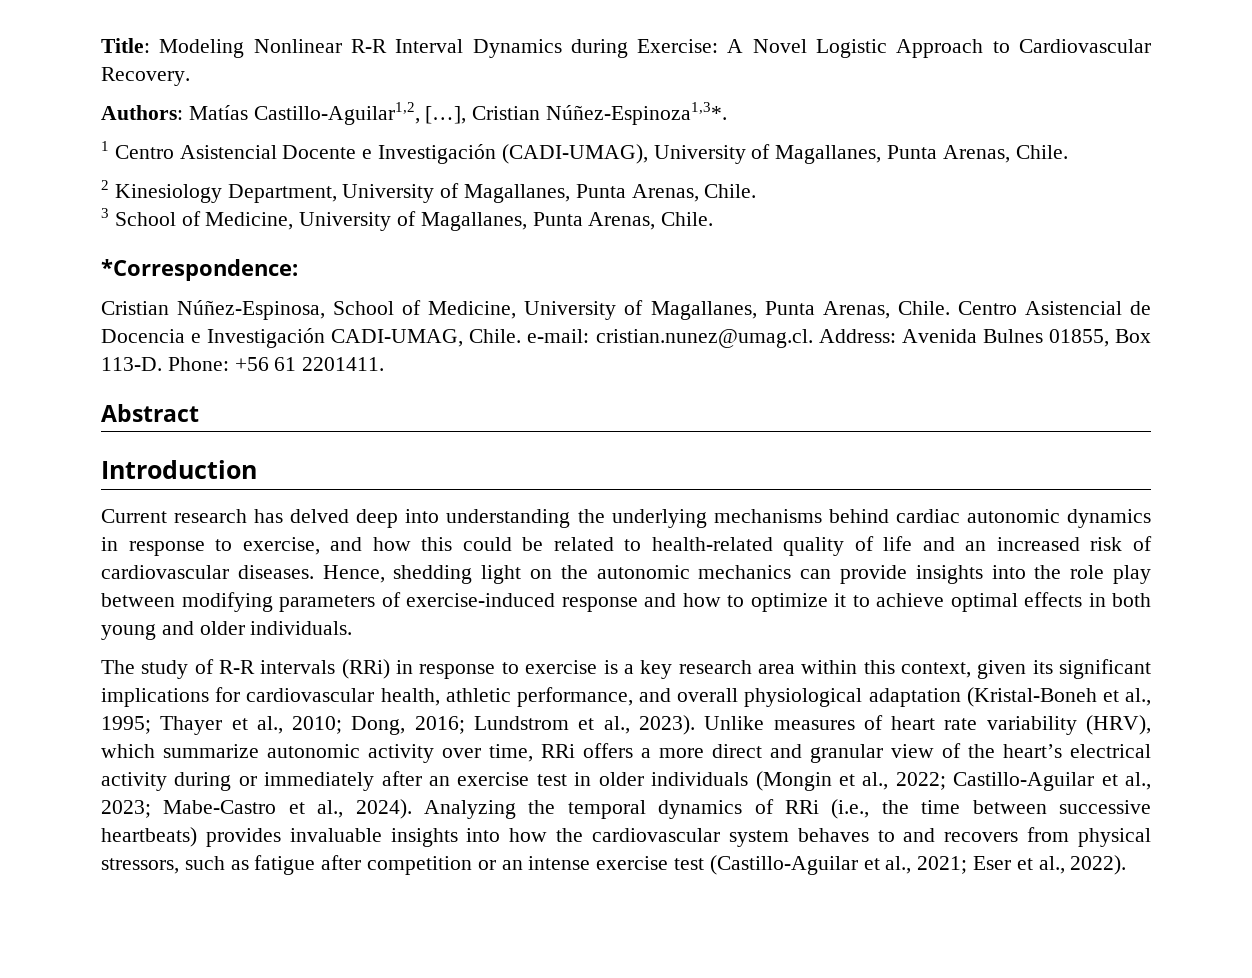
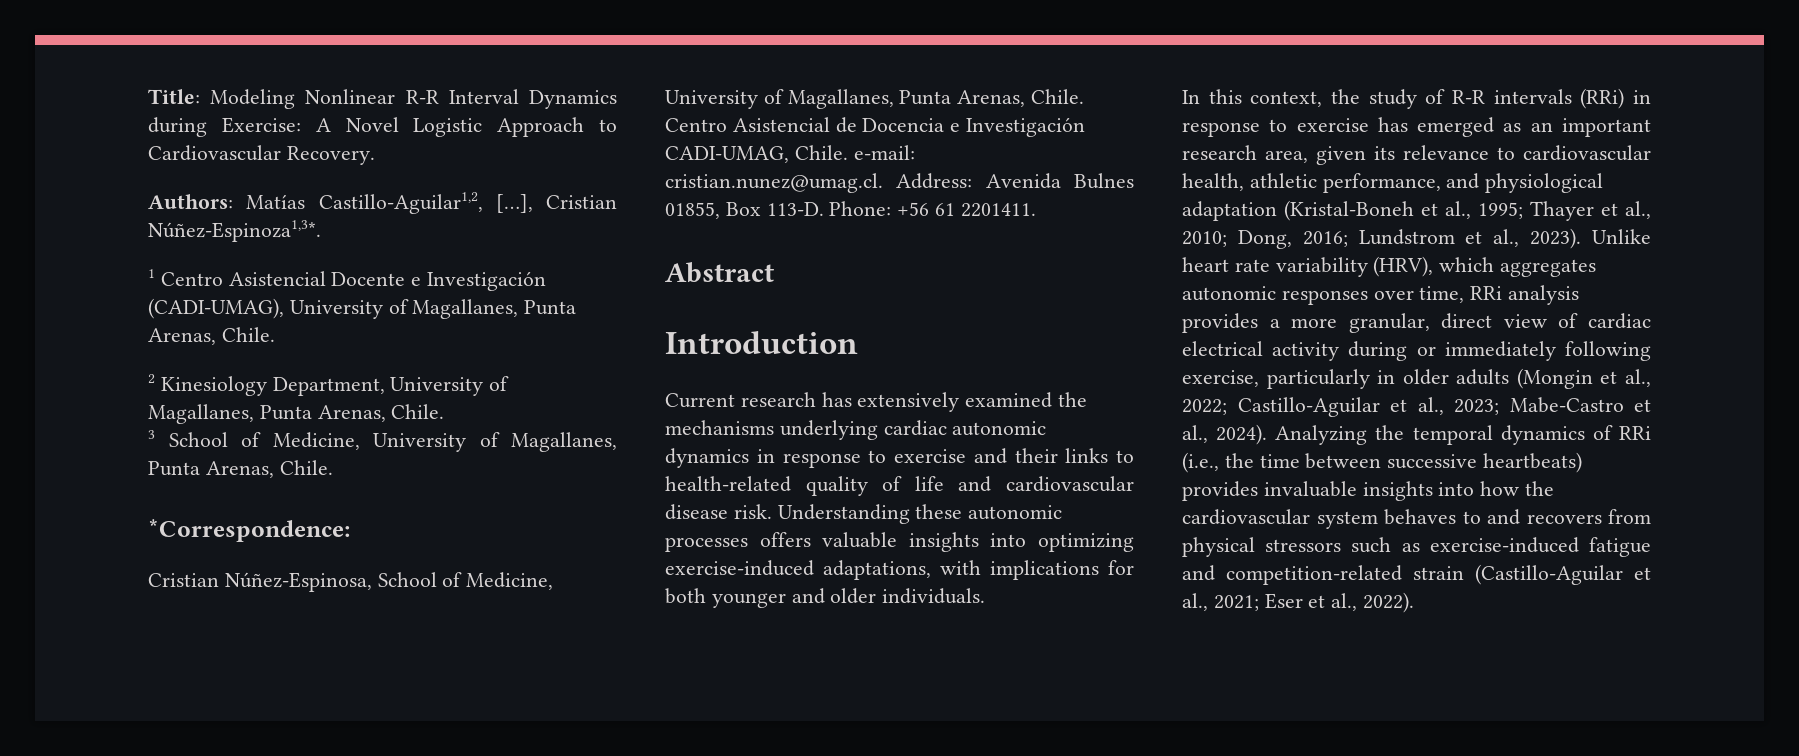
- Current research has delved deep into understanding the underlying mechanisms behind cardiac autonomic dynamics in response to exercise, and how this could be related to health-related quality of life and an increased risk of cardiovascular diseases. Hence, shedding light on the autonomic mechanics can provide insights into the role play between modifying parameters of exercise-induced response and how to optimize it to achieve optimal effects in both young and older individuals.
+ Current research has extensively examined the mechanisms underlying cardiac autonomic dynamics in response to exercise and their links to health-related quality of life and cardiovascular disease risk. Understanding these autonomic processes offers valuable insights into optimizing exercise-induced adaptations, with implications for both younger and older individuals.
- The study of R-R intervals (RRi) in response to exercise is a key research area within this context, given its significant implications for cardiovascular health, athletic performance, and overall physiological adaptation (Kristal-Boneh et al., 1995; Thayer et al., 2010; Dong, 2016; Lundstrom et al., 2023).
+ In this context, the study of R-R intervals (RRi) in response to exercise has emerged as an important research area, given its relevance to cardiovascular health, athletic performance, and physiological adaptation (Kristal-Boneh et al., 1995; Thayer et al., 2010; Dong, 2016; Lundstrom et al., 2023).
- Unlike measures of heart rate variability (HRV), which summarize autonomic activity over time, RRi offers a more direct and granular view of the heart’s electrical activity during or immediately after an exercise test in older individuals (Mongin et al., 2022; Castillo-Aguilar et al., 2023; Mabe-Castro et al., 2024).
+ Unlike heart rate variability (HRV), which aggregates autonomic responses over time, RRi analysis provides a more granular, direct view of cardiac electrical activity during or immediately following exercise, particularly in older adults (Mongin et al., 2022; Castillo-Aguilar et al., 2023; Mabe-Castro et al., 2024).
- Analyzing the temporal dynamics of RRi (i.e., the time between successive heartbeats) provides invaluable insights into how the cardiovascular system behaves to and recovers from physical stressors, such as fatigue after competition or an intense exercise test (Castillo-Aguilar et al., 2021; Eser et al., 2022).
+ Analyzing the temporal dynamics of RRi (i.e., the time between successive heartbeats) provides invaluable insights into how the cardiovascular system behaves to and recovers from physical stressors such as exercise-induced fatigue and competition-related strain (Castillo-Aguilar et al., 2021; Eser et al., 2022).

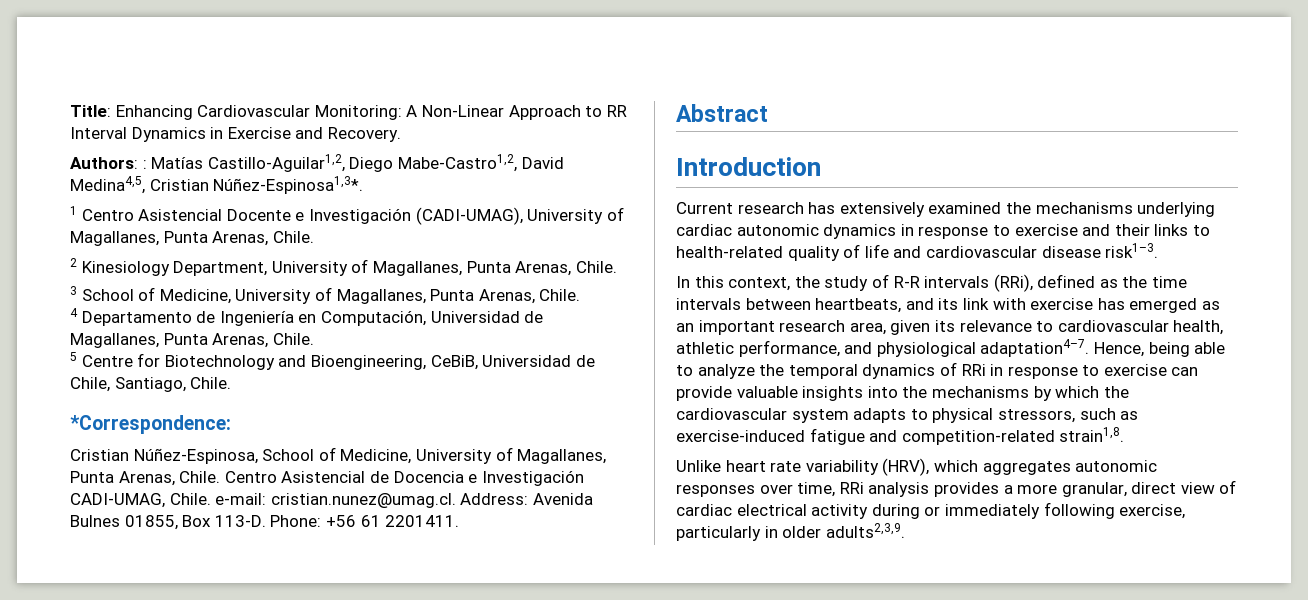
- Title: Modeling Nonlinear R-R Interval Dynamics during Exercise: A Novel Logistic Approach to Cardiovascular Recovery.
+ Title: Enhancing Cardiovascular Monitoring: A Non-Linear Approach to RR Interval Dynamics in Exercise and Recovery.
- Authors: Matías Castillo-Aguilar1,2, […], Cristian Núñez-Espinoza1,3*.
+ Authors: : Matías Castillo-Aguilar1,2, Diego Mabe-Castro1,2, David Medina4,5, Cristian Núñez-Espinosa1,3*.
+ 4 Departamento de Ingeniería en Computación, Universidad de Magallanes, Punta Arenas, Chile.
+ 5 Centre for Biotechnology and Bioengineering, CeBiB, Universidad de Chile, Santiago, Chile.
- Current research has extensively examined the mechanisms underlying cardiac autonomic dynamics in response to exercise and their links to health-related quality of life and cardiovascular disease risk. Understanding these autonomic processes offers valuable insights into optimizing exercise-induced adaptations, with implications for both younger and older individuals.
+ Current research has extensively examined the mechanisms underlying cardiac autonomic dynamics in response to exercise and their links to health-related quality of life and cardiovascular disease risk1–3.
- In this context, the study of R-R intervals (RRi) in response to exercise has emerged as an important research area, given its relevance to cardiovascular health, athletic performance, and physiological adaptation (Kristal-Boneh et al., 1995; Thayer et al., 2010; Dong, 2016; Lundstrom et al., 2023). Unlike heart rate variability (HRV), which aggregates autonomic responses over time, RRi analysis provides a more granular, direct view of cardiac electrical activity during or immediately following exercise, particularly in older adults (Mongin et al., 2022; Castillo-Aguilar et al., 2023; Mabe-Castro et al., 2024). Analyzing the temporal dynamics of RRi (i.e., the time between successive heartbeats) provides invaluable insights into how the cardiovascular system behaves to and recovers from physical stressors such as exercise-induced fatigue and competition-related strain (Castillo-Aguilar et al., 2021; Eser et al., 2022).
+ In this context, the study of R-R intervals (RRi), defined as the time intervals between heartbeats, and its link with exercise has emerged as an important research area, given its relevance to cardiovascular health, athletic performance, and physiological adaptation4–7. Hence, being able to analyze the temporal dynamics of RRi in response to exercise can provide valuable insights into the mechanisms by which the cardiovascular system adapts to physical stressors, such as exercise-induced fatigue and competition-related strain1,8.
+ Unlike heart rate variability (HRV), which aggregates autonomic responses over time, RRi analysis provides a more granular, direct view of cardiac electrical activity during or immediately following exercise, particularly in older adults2,3,9.

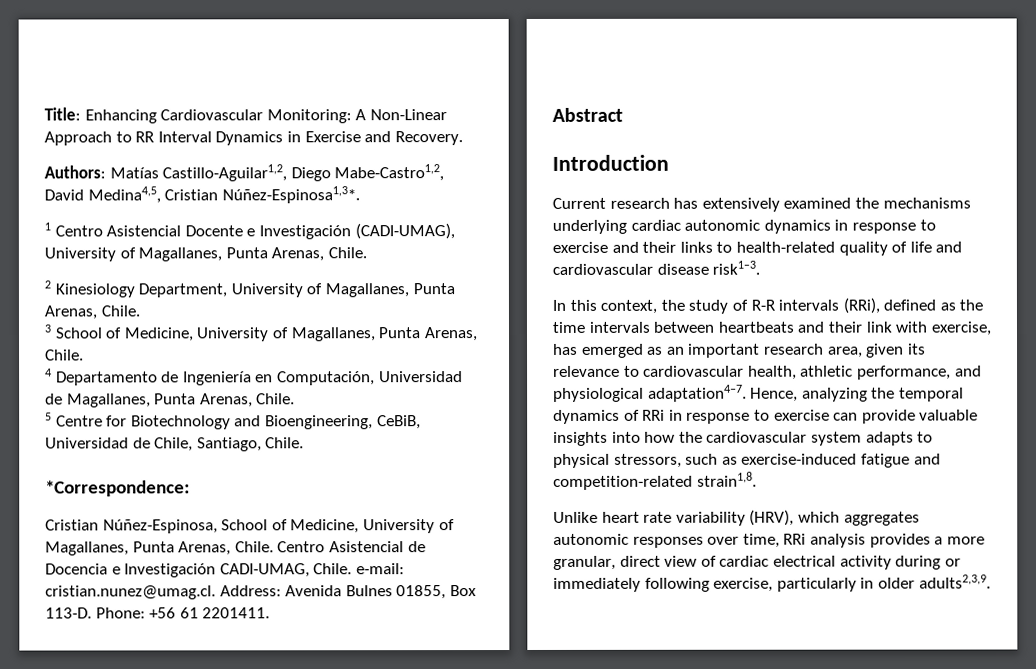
- Authors: : Matías Castillo-Aguilar1,2, Diego Mabe-Castro1,2, David Medina4,5, Cristian Núñez-Espinosa1,3*.
+ Authors: Matías Castillo-Aguilar1,2, Diego Mabe-Castro1,2, David Medina4,5, Cristian Núñez-Espinosa1,3*.
- In this context, the study of R-R intervals (RRi), defined as the time intervals between heartbeats, and its link with exercise has emerged as an important research area, given its relevance to cardiovascular health, athletic performance, and physiological adaptation4–7.
+ In this context, the study of R-R intervals (RRi), defined as the time intervals between heartbeats and their link with exercise, has emerged as an important research area, given its relevance to cardiovascular health, athletic performance, and physiological adaptation4–7.
- Hence, being able to analyze the temporal dynamics of RRi in response to exercise can provide valuable insights into the mechanisms by which the cardiovascular system adapts to physical stressors, such as exercise-induced fatigue and competition-related strain1,8.
+ Hence, analyzing the temporal dynamics of RRi in response to exercise can provide valuable insights into how the cardiovascular system adapts to physical stressors, such as exercise-induced fatigue and competition-related strain1,8.

